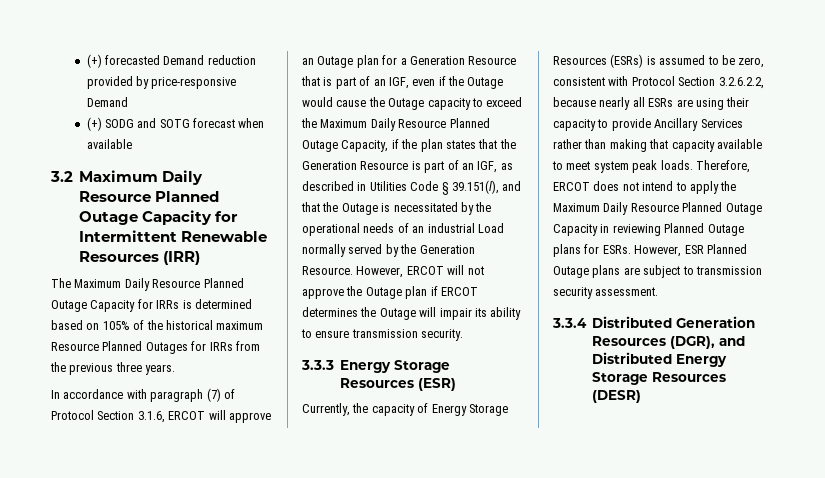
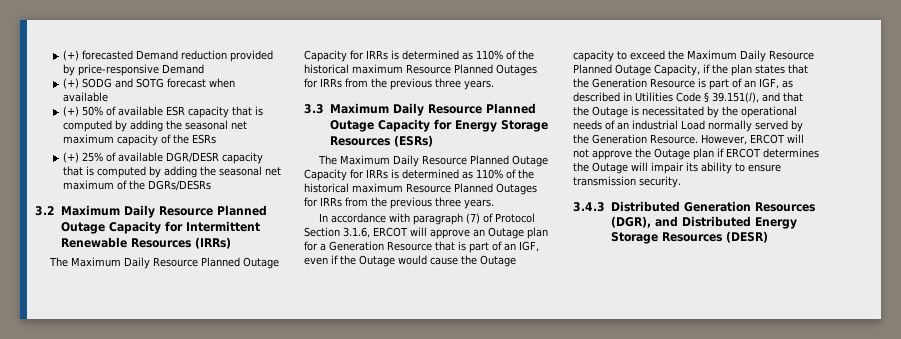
+ (+) 50% of available ESR capacity that is computed by adding the seasonal net maximum capacity of the ESRs
+ (+) 25% of available DGR/DESR capacity that is computed by adding the seasonal net maximum of the DGRs/DESRs
- 3.2 Maximum Daily Resource Planned Outage Capacity for Intermittent Renewable Resources (IRR)
- The Maximum Daily Resource Planned Outage Capacity for IRRs is determined based on 105% of the historical maximum Resource Planned Outages for IRRs from the previous three years.
+ 3.2 Maximum Daily Resource Planned Outage Capacity for Intermittent Renewable Resources (IRRs)
+ The Maximum Daily Resource Planned Outage Capacity for IRRs is determined as 110% of the historical maximum Resource Planned Outages for IRRs from the previous three years.
+ 3.3 Maximum Daily Resource Planned Outage Capacity for Energy Storage Resources (ESRs)
+ The Maximum Daily Resource Planned Outage Capacity for IRRs is determined as 110% of the historical maximum Resource Planned Outages for IRRs from the previous three years.
- 3.3.3 Energy Storage Resources (ESR)
- Currently, the capacity of Energy Storage Resources (ESRs) is assumed to be zero, consistent with Protocol Section 3.2.6.2.2, because nearly all ESRs are using their capacity to provide Ancillary Services rather than making that capacity available to meet system peak loads. Therefore, ERCOT does not intend to apply the Maximum Daily Resource Planned Outage Capacity in reviewing Planned Outage plans for ESRs. However, ESR Planned Outage plans are subject to transmission security assessment.
- 3.3.4 Distributed Generation Resources (DGR), and Distributed Energy Storage Resources (DESR)
+ 3.4.3 Distributed Generation Resources (DGR), and Distributed Energy Storage Resources (DESR)

